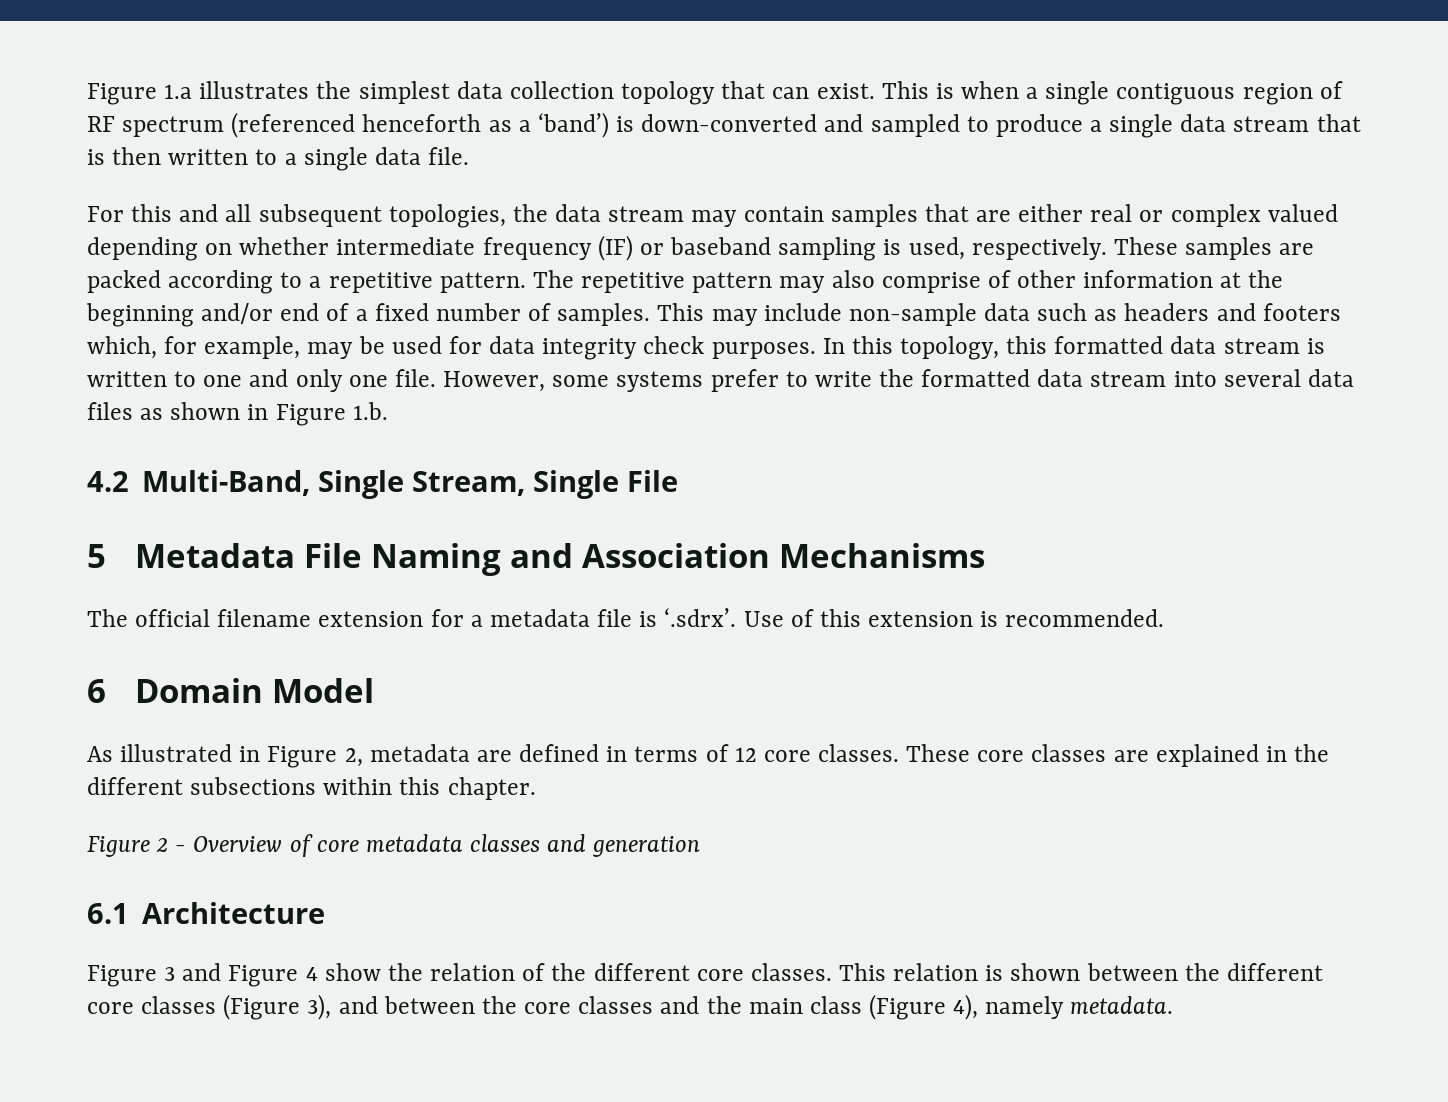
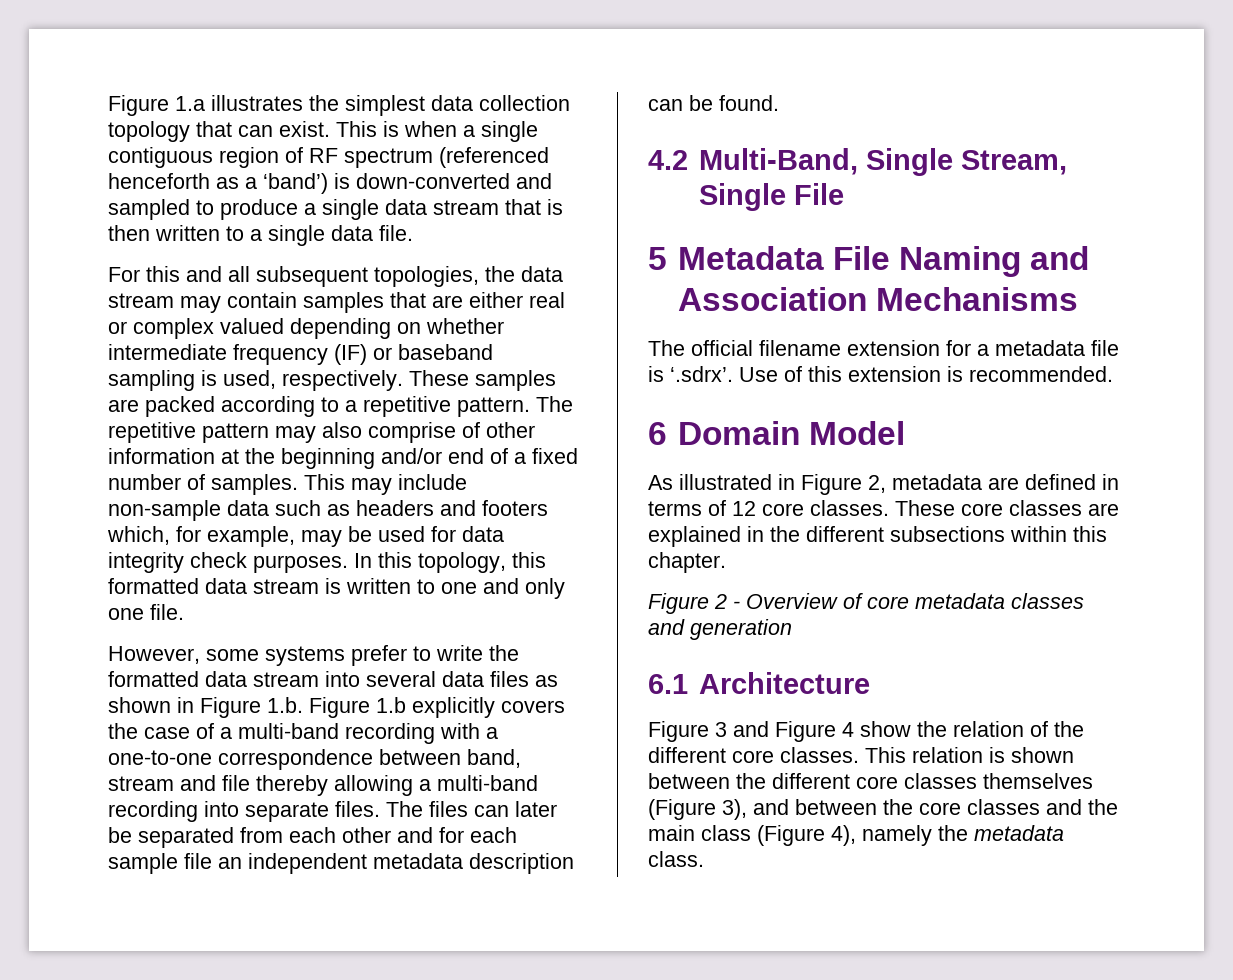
- In this topology, this formatted data stream is written to one and only one file. However, some systems prefer to write the formatted data stream into several data files as shown in Figure 1.b.
+ In this topology, this formatted data stream is written to one and only one file.
+ However, some systems prefer to write the formatted data stream into several data files as shown in Figure 1.b. Figure 1.b explicitly covers the case of a multi-band recording with a one-to-one correspondence between band, stream and file thereby allowing a multi-band recording into separate files. The files can later be separated from each other and for each sample file an independent metadata description can be found.
- This relation is shown between the different core classes (Figure 3), and between the core classes and the main class (Figure 4), namely metadata.
+ This relation is shown between the different core classes themselves (Figure 3), and between the core classes and the main class (Figure 4), namely the metadata class.

